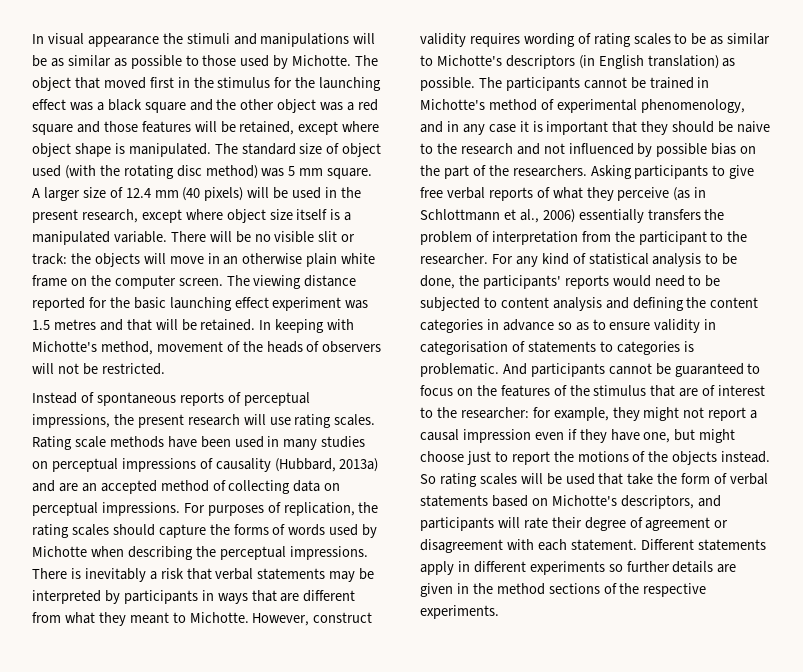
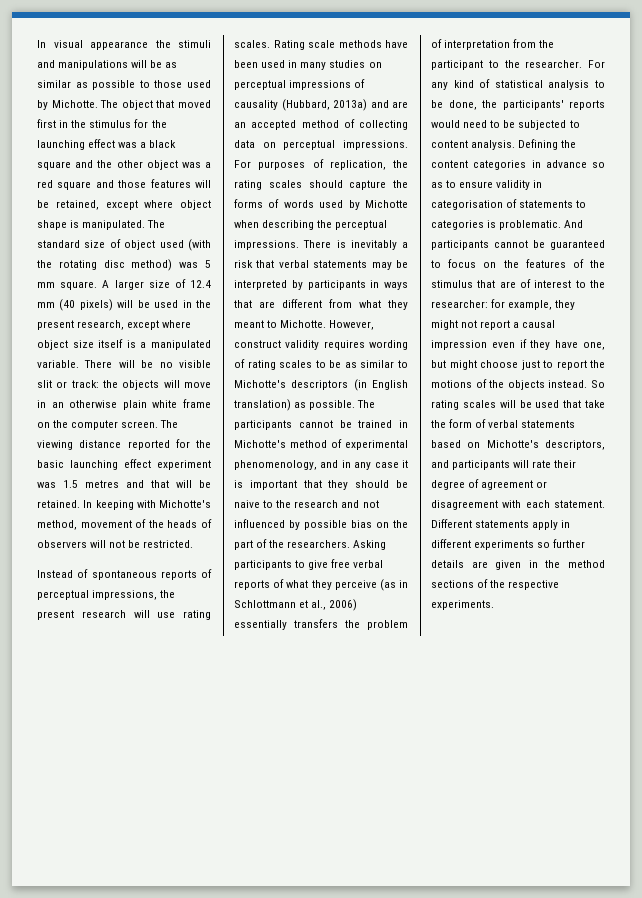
- For any kind of statistical analysis to be done, the participants' reports would need to be subjected to content analysis and defining the content categories in advance so as to ensure validity in categorisation of statements to categories is problematic.
+ For any kind of statistical analysis to be done, the participants' reports would need to be subjected to content analysis. Defining the content categories in advance so as to ensure validity in categorisation of statements to categories is problematic.

